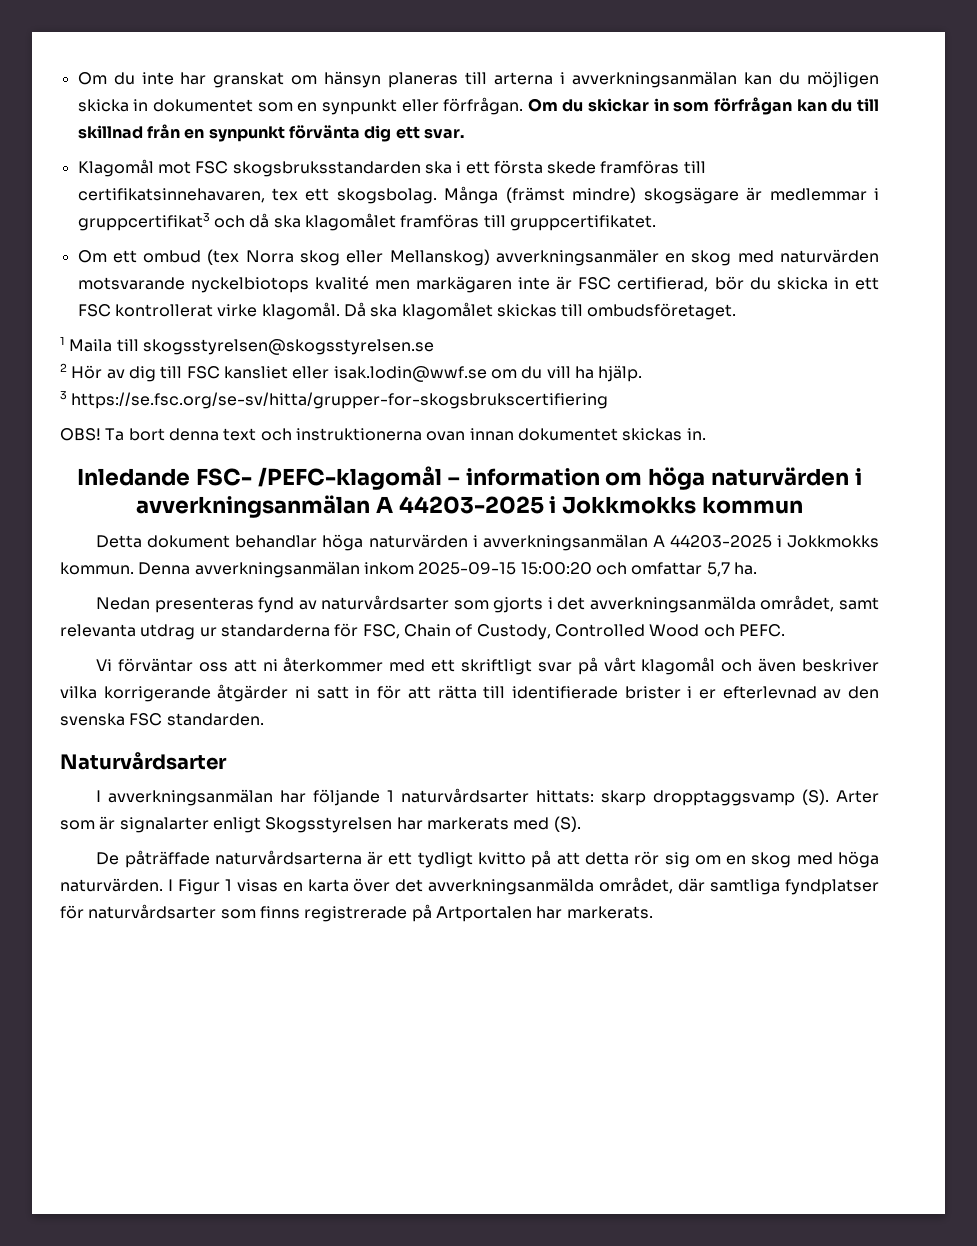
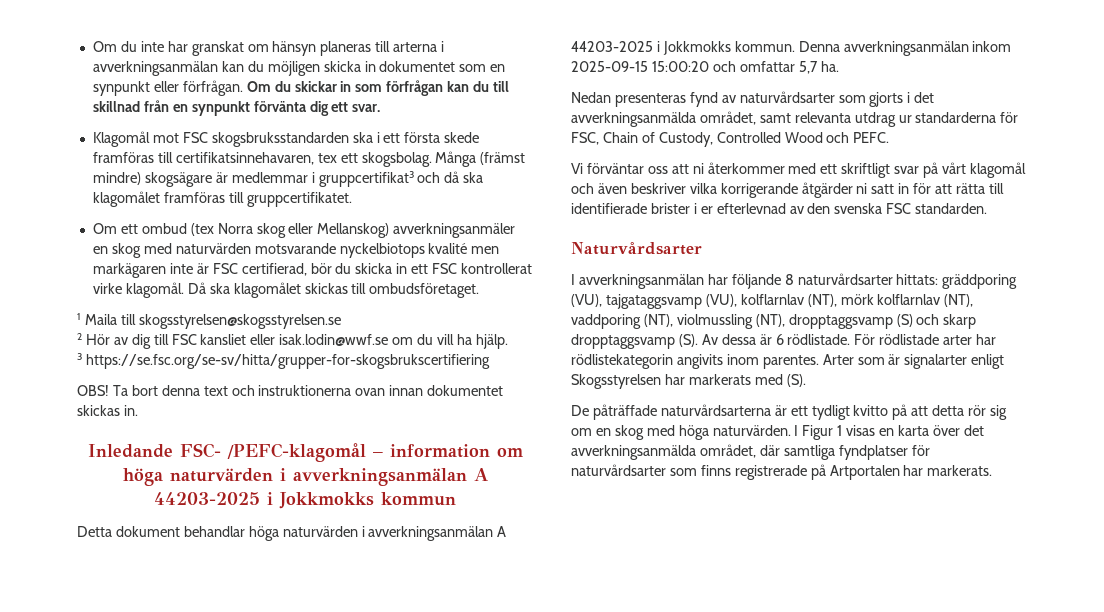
- I avverkningsanmälan har följande 1 naturvårdsarter hittats: skarp dropptaggsvamp (S). Arter som är signalarter enligt Skogsstyrelsen har markerats med (S).
+ I avverkningsanmälan har följande 8 naturvårdsarter hittats: gräddporing (VU), tajgataggsvamp (VU), kolflarnlav (NT), mörk kolflarnlav (NT), vaddporing (NT), violmussling (NT), dropptaggsvamp (S) och skarp dropptaggsvamp (S). Av dessa är 6 rödlistade. För rödlistade arter har rödlistekategorin angivits inom parentes. Arter som är signalarter enligt Skogsstyrelsen har markerats med (S).

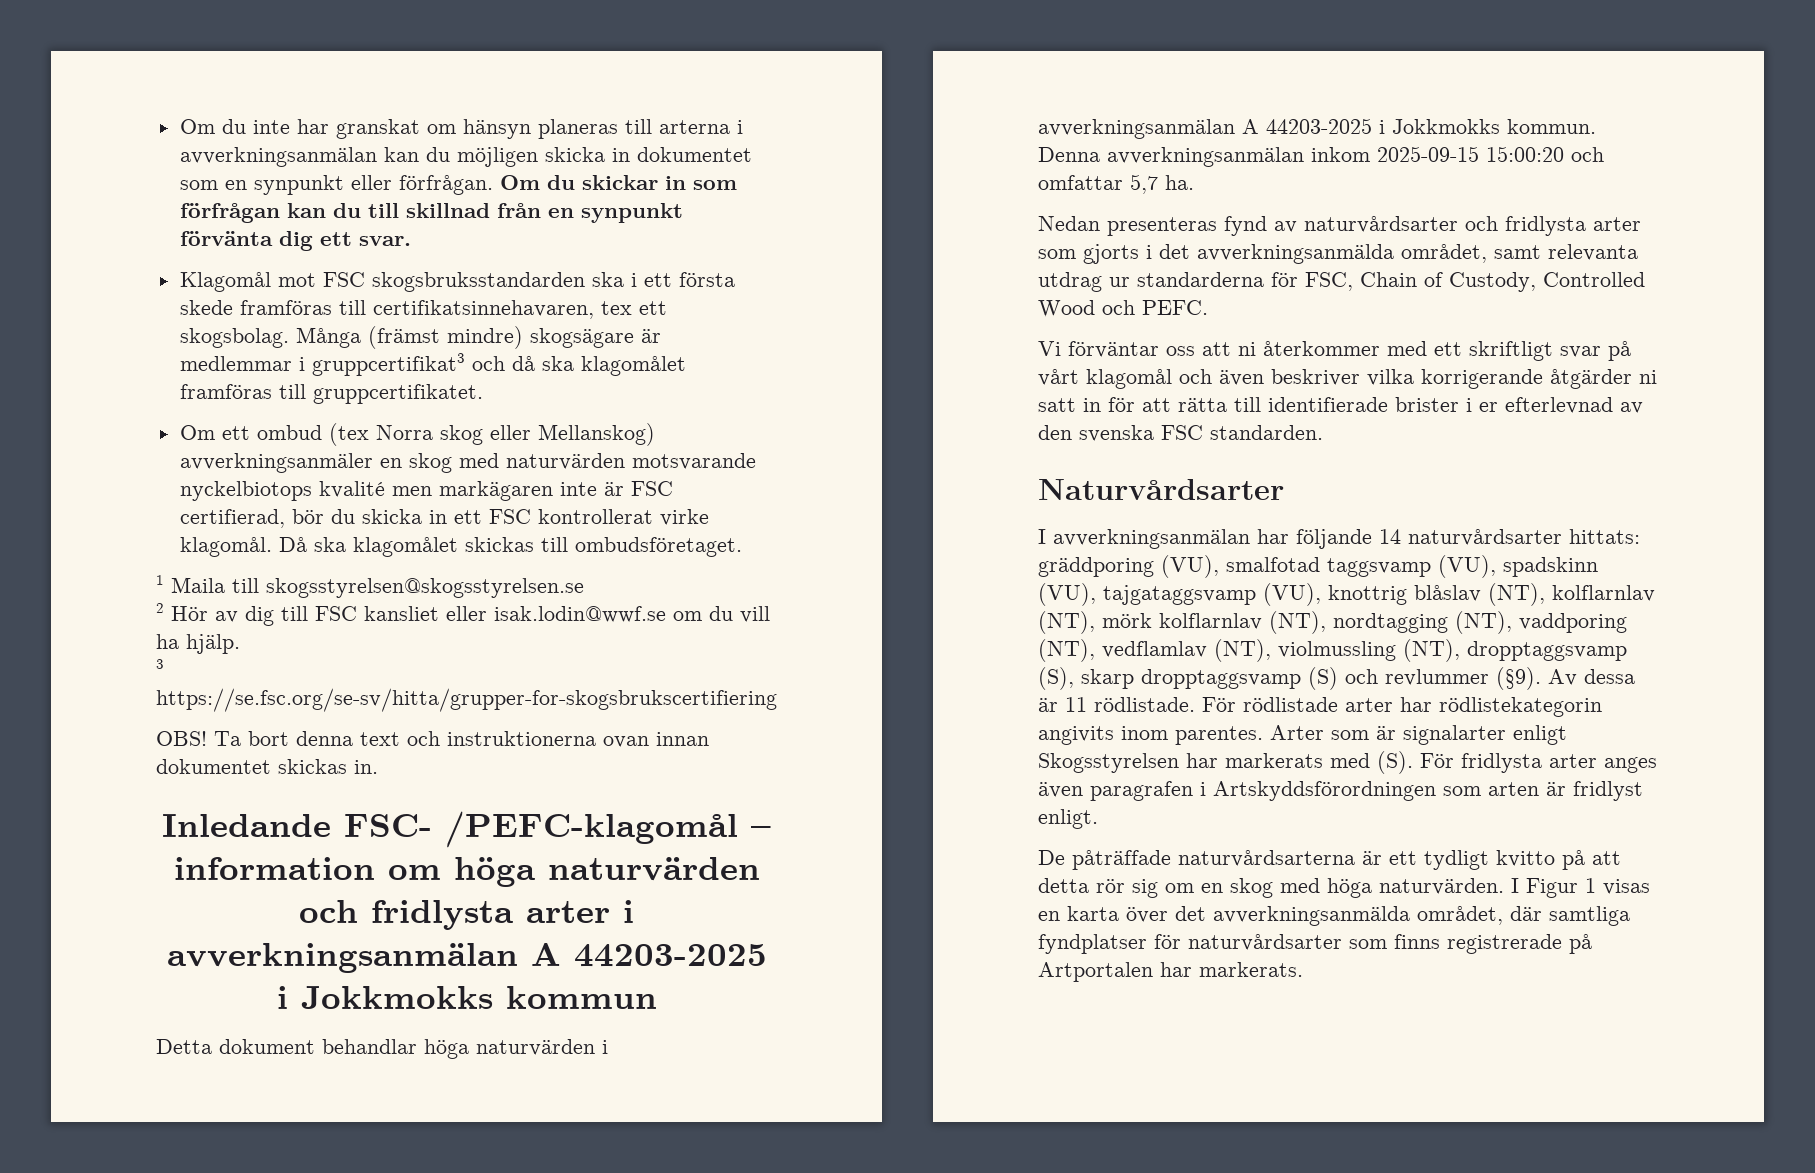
- Inledande FSC- /PEFC-klagomål – information om höga naturvärden i avverkningsanmälan A 44203-2025 i Jokkmokks kommun
+ Inledande FSC- /PEFC-klagomål – information om höga naturvärden och fridlysta arter i avverkningsanmälan A 44203-2025 i Jokkmokks kommun
- Nedan presenteras fynd av naturvårdsarter som gjorts i det avverkningsanmälda området, samt relevanta utdrag ur standarderna för FSC, Chain of Custody, Controlled Wood och PEFC.
+ Nedan presenteras fynd av naturvårdsarter och fridlysta arter som gjorts i det avverkningsanmälda området, samt relevanta utdrag ur standarderna för FSC, Chain of Custody, Controlled Wood och PEFC.
- I avverkningsanmälan har följande 8 naturvårdsarter hittats: gräddporing (VU), tajgataggsvamp (VU), kolflarnlav (NT), mörk kolflarnlav (NT), vaddporing (NT), violmussling (NT), dropptaggsvamp (S) och skarp dropptaggsvamp (S). Av dessa är 6 rödlistade.
+ I avverkningsanmälan har följande 14 naturvårdsarter hittats: gräddporing (VU), smalfotad taggsvamp (VU), spadskinn (VU), tajgataggsvamp (VU), knottrig blåslav (NT), kolflarnlav (NT), mörk kolflarnlav (NT), nordtagging (NT), vaddporing (NT), vedflamlav (NT), violmussling (NT), dropptaggsvamp (S), skarp dropptaggsvamp (S) och revlummer (§9). Av dessa är 11 rödlistade.
- Arter som är signalarter enligt Skogsstyrelsen har markerats med (S).
+ Arter som är signalarter enligt Skogsstyrelsen har markerats med (S). För fridlysta arter anges även paragrafen i Artskyddsförordningen som arten är fridlyst enligt.

